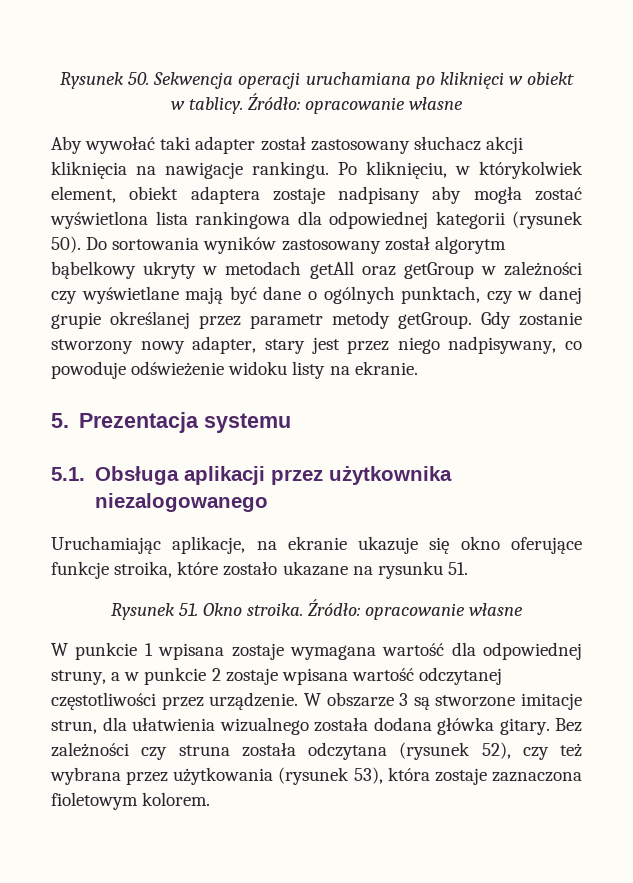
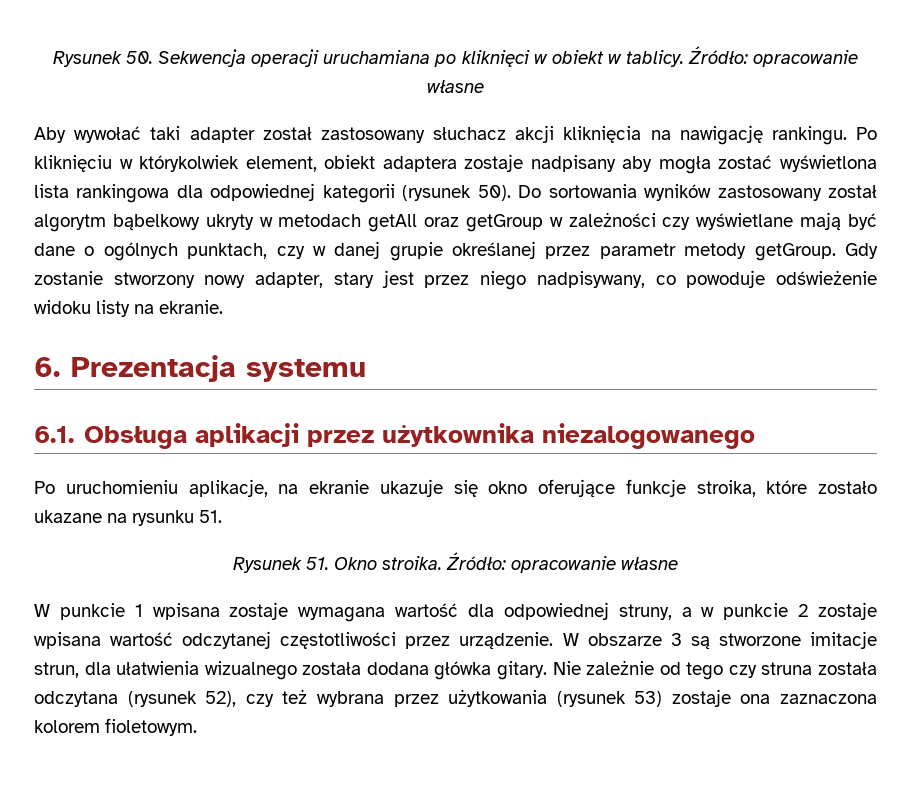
- Aby wywołać taki adapter został zastosowany słuchacz akcji kliknięcia na nawigacje rankingu.
+ Aby wywołać taki adapter został zastosowany słuchacz akcji kliknięcia na nawigację rankingu.
- Po kliknięciu, w którykolwiek element, obiekt adaptera zostaje nadpisany aby mogła zostać wyświetlona lista rankingowa dla odpowiednej kategorii (rysunek 50).
+ Po kliknięciu w którykolwiek element, obiekt adaptera zostaje nadpisany aby mogła zostać wyświetlona lista rankingowa dla odpowiednej kategorii (rysunek 50).
- 5. Prezentacja systemu
+ 6. Prezentacja systemu
- 5.1. Obsługa aplikacji przez użytkownika niezalogowanego
+ 6.1. Obsługa aplikacji przez użytkownika niezalogowanego
- Uruchamiając aplikacje, na ekranie ukazuje się okno oferujące funkcje stroika, które zostało ukazane na rysunku 51.
+ Po uruchomieniu aplikacje, na ekranie ukazuje się okno oferujące funkcje stroika, które zostało ukazane na rysunku 51.
- Bez zależności czy struna została odczytana (rysunek 52), czy też wybrana przez użytkowania (rysunek 53), która zostaje zaznaczona fioletowym kolorem.
+ Nie zależnie od tego czy struna została odczytana (rysunek 52), czy też wybrana przez użytkowania (rysunek 53) zostaje ona zaznaczona kolorem fioletowym.

